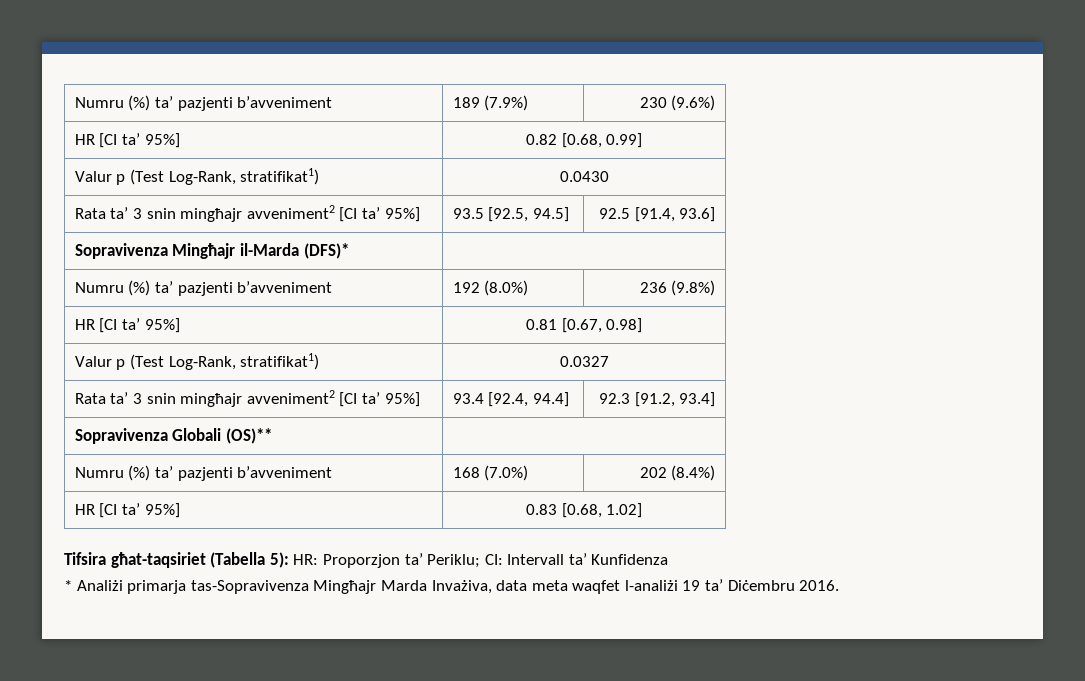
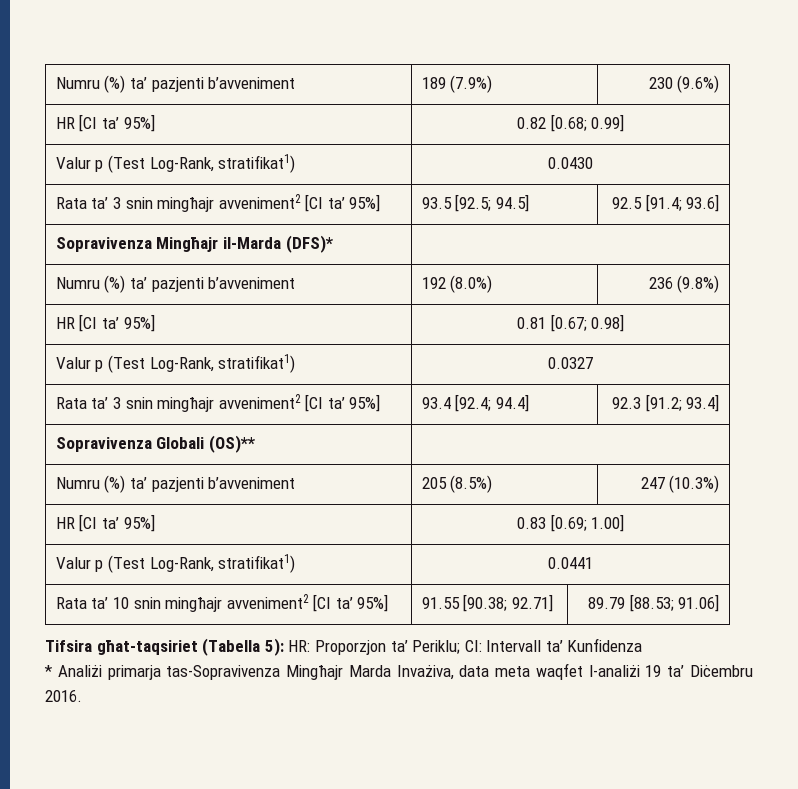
- HR [CI ta’ 95%] | 0.82 [0.68, 0.99]
+ HR [CI ta’ 95%] | 0.82 [0.68; 0.99]
- Rata ta’ 3 snin mingħajr avveniment2 [CI ta’ 95%] | 93.5 [92.5, 94.5] | 92.5 [91.4, 93.6]
+ Rata ta’ 3 snin mingħajr avveniment2 [CI ta’ 95%] | 93.5 [92.5; 94.5] | 92.5 [91.4; 93.6]
- HR [CI ta’ 95%] | 0.81 [0.67, 0.98]
+ HR [CI ta’ 95%] | 0.81 [0.67; 0.98]
- Rata ta’ 3 snin mingħajr avveniment2 [CI ta’ 95%] | 93.4 [92.4, 94.4] | 92.3 [91.2, 93.4]
+ Rata ta’ 3 snin mingħajr avveniment2 [CI ta’ 95%] | 93.4 [92.4; 94.4] | 92.3 [91.2; 93.4]
- Numru (%) ta’ pazjenti b’avveniment | 168 (7.0%) | 202 (8.4%)
+ Numru (%) ta’ pazjenti b’avveniment | 205 (8.5%) | 247 (10.3%)
- HR [CI ta’ 95%] | 0.83 [0.68, 1.02]
+ HR [CI ta’ 95%] | 0.83 [0.69; 1.00]
+ Valur p (Test Log-Rank, stratifikat1) | 0.0441
+ Rata ta’ 10 snin mingħajr avveniment2 [CI ta’ 95%] | 91.55 [90.38; 92.71] | 89.79 [88.53; 91.06]

